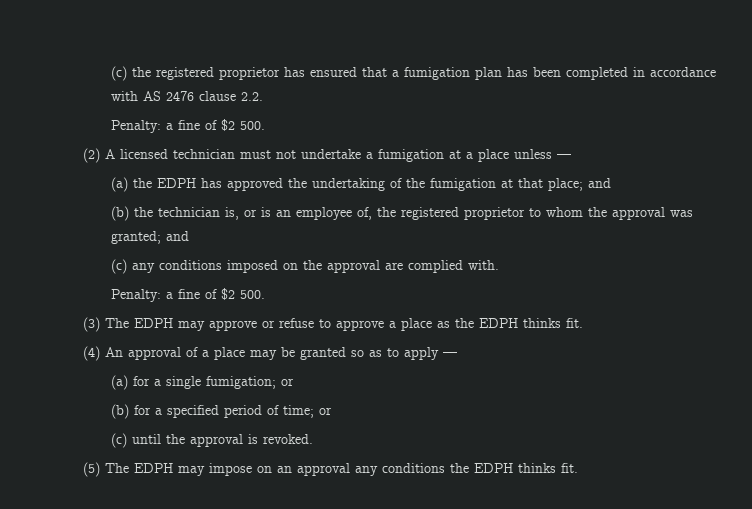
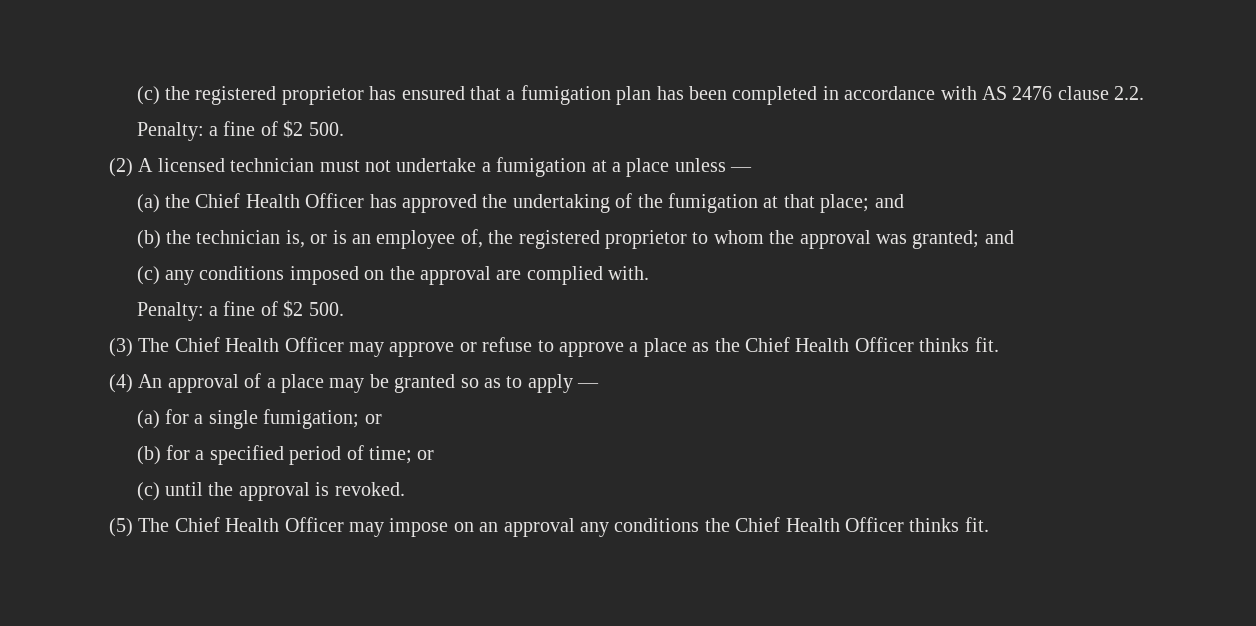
- (a) the EDPH has approved the undertaking of the fumigation at that place; and
+ (a) the Chief Health Officer has approved the undertaking of the fumigation at that place; and
- (3) The EDPH may approve or refuse to approve a place as the EDPH thinks fit.
+ (3) The Chief Health Officer may approve or refuse to approve a place as the Chief Health Officer thinks fit.
- (5) The EDPH may impose on an approval any conditions the EDPH thinks fit.
+ (5) The Chief Health Officer may impose on an approval any conditions the Chief Health Officer thinks fit.

